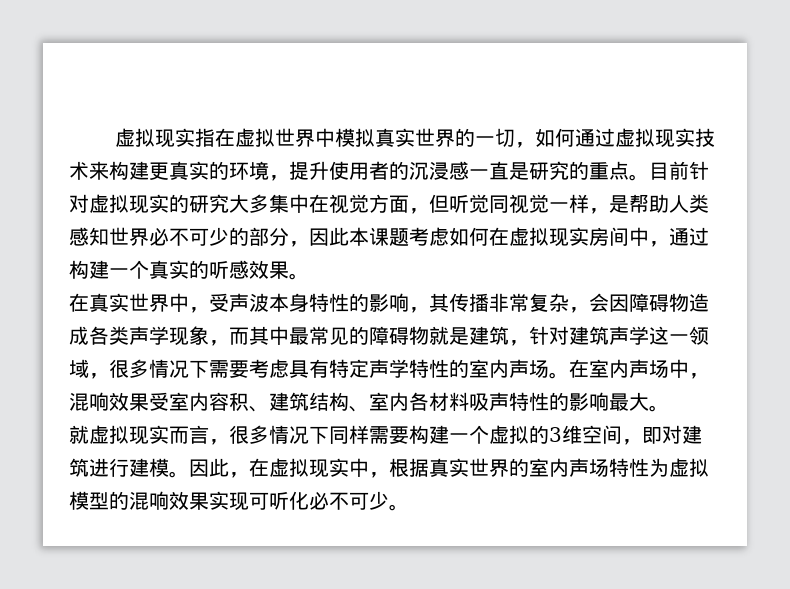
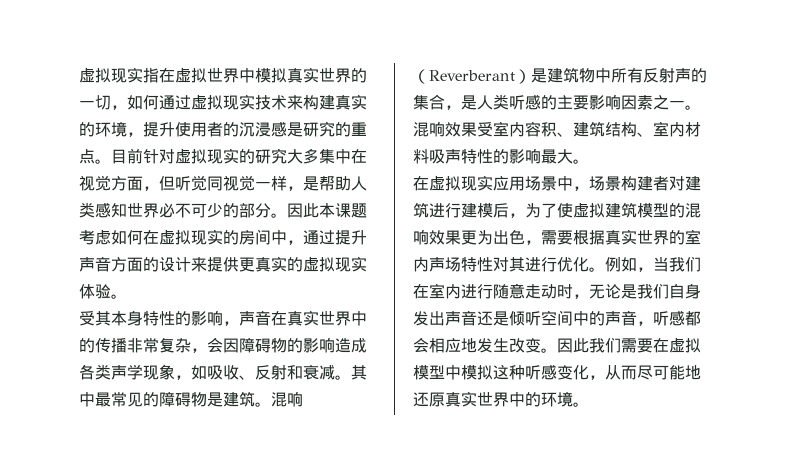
- 虚拟现实指在虚拟世界中模拟真实世界的一切，如何通过虚拟现实技术来构建更真实的环境，提升使用者的沉浸感一直是研究的重点。
+ 虚拟现实指在虚拟世界中模拟真实世界的一切，如何通过虚拟现实技术来构建真实的环境，提升使用者的沉浸感是研究的重点。
- 目前针对虚拟现实的研究大多集中在视觉方面，但听觉同视觉一样，是帮助人类感知世界必不可少的部分，因此本课题考虑如何在虚拟现实房间中，通过构建一个真实的听感效果。
- 在真实世界中，受声波本身特性的影响，其传播非常复杂，会因障碍物造成各类声学现象，而其中最常见的障碍物就是建筑，针对建筑声学这一领域，很多情况下需要考虑具有特定声学特性的室内声场。在室内声场中，混响效果受室内容积、建筑结构、室内各材料吸声特性的影响最大。
+ 目前针对虚拟现实的研究大多集中在视觉方面，但听觉同视觉一样，是帮助人类感知世界必不可少的部分。因此本课题考虑如何在虚拟现实的房间中，通过提升声音方面的设计来提供更真实的虚拟现实体验。
+ 受其本身特性的影响，声音在真实世界中的传播非常复杂，会因障碍物的影响造成各类声学现象，如吸收、反射和衰减。其中最常见的障碍物是建筑。混响（Reverberant）是建筑物中所有反射声的集合，是人类听感的主要影响因素之一。混响效果受室内容积、建筑结构、室内材料吸声特性的影响最大。
- 就虚拟现实而言，很多情况下同样需要构建一个虚拟的3维空间，即对建筑进行建模。因此，在虚拟现实中，根据真实世界的室内声场特性为虚拟模型的混响效果实现可听化必不可少。
+ 在虚拟现实应用场景中，场景构建者对建筑进行建模后，为了使虚拟建筑模型的混响效果更为出色，需要根据真实世界的室内声场特性对其进行优化。例如，当我们在室内进行随意走动时，无论是我们自身发出声音还是倾听空间中的声音，听感都会相应地发生改变。因此我们需要在虚拟模型中模拟这种听感变化，从而尽可能地还原真实世界中的环境。

